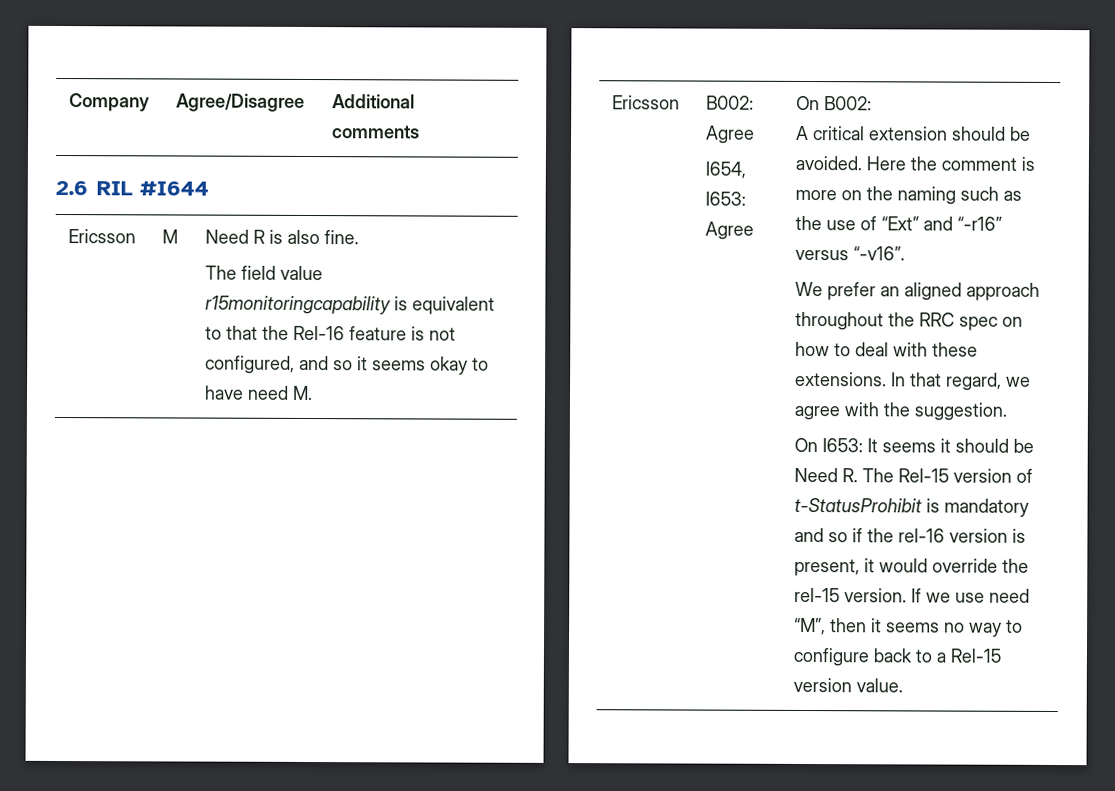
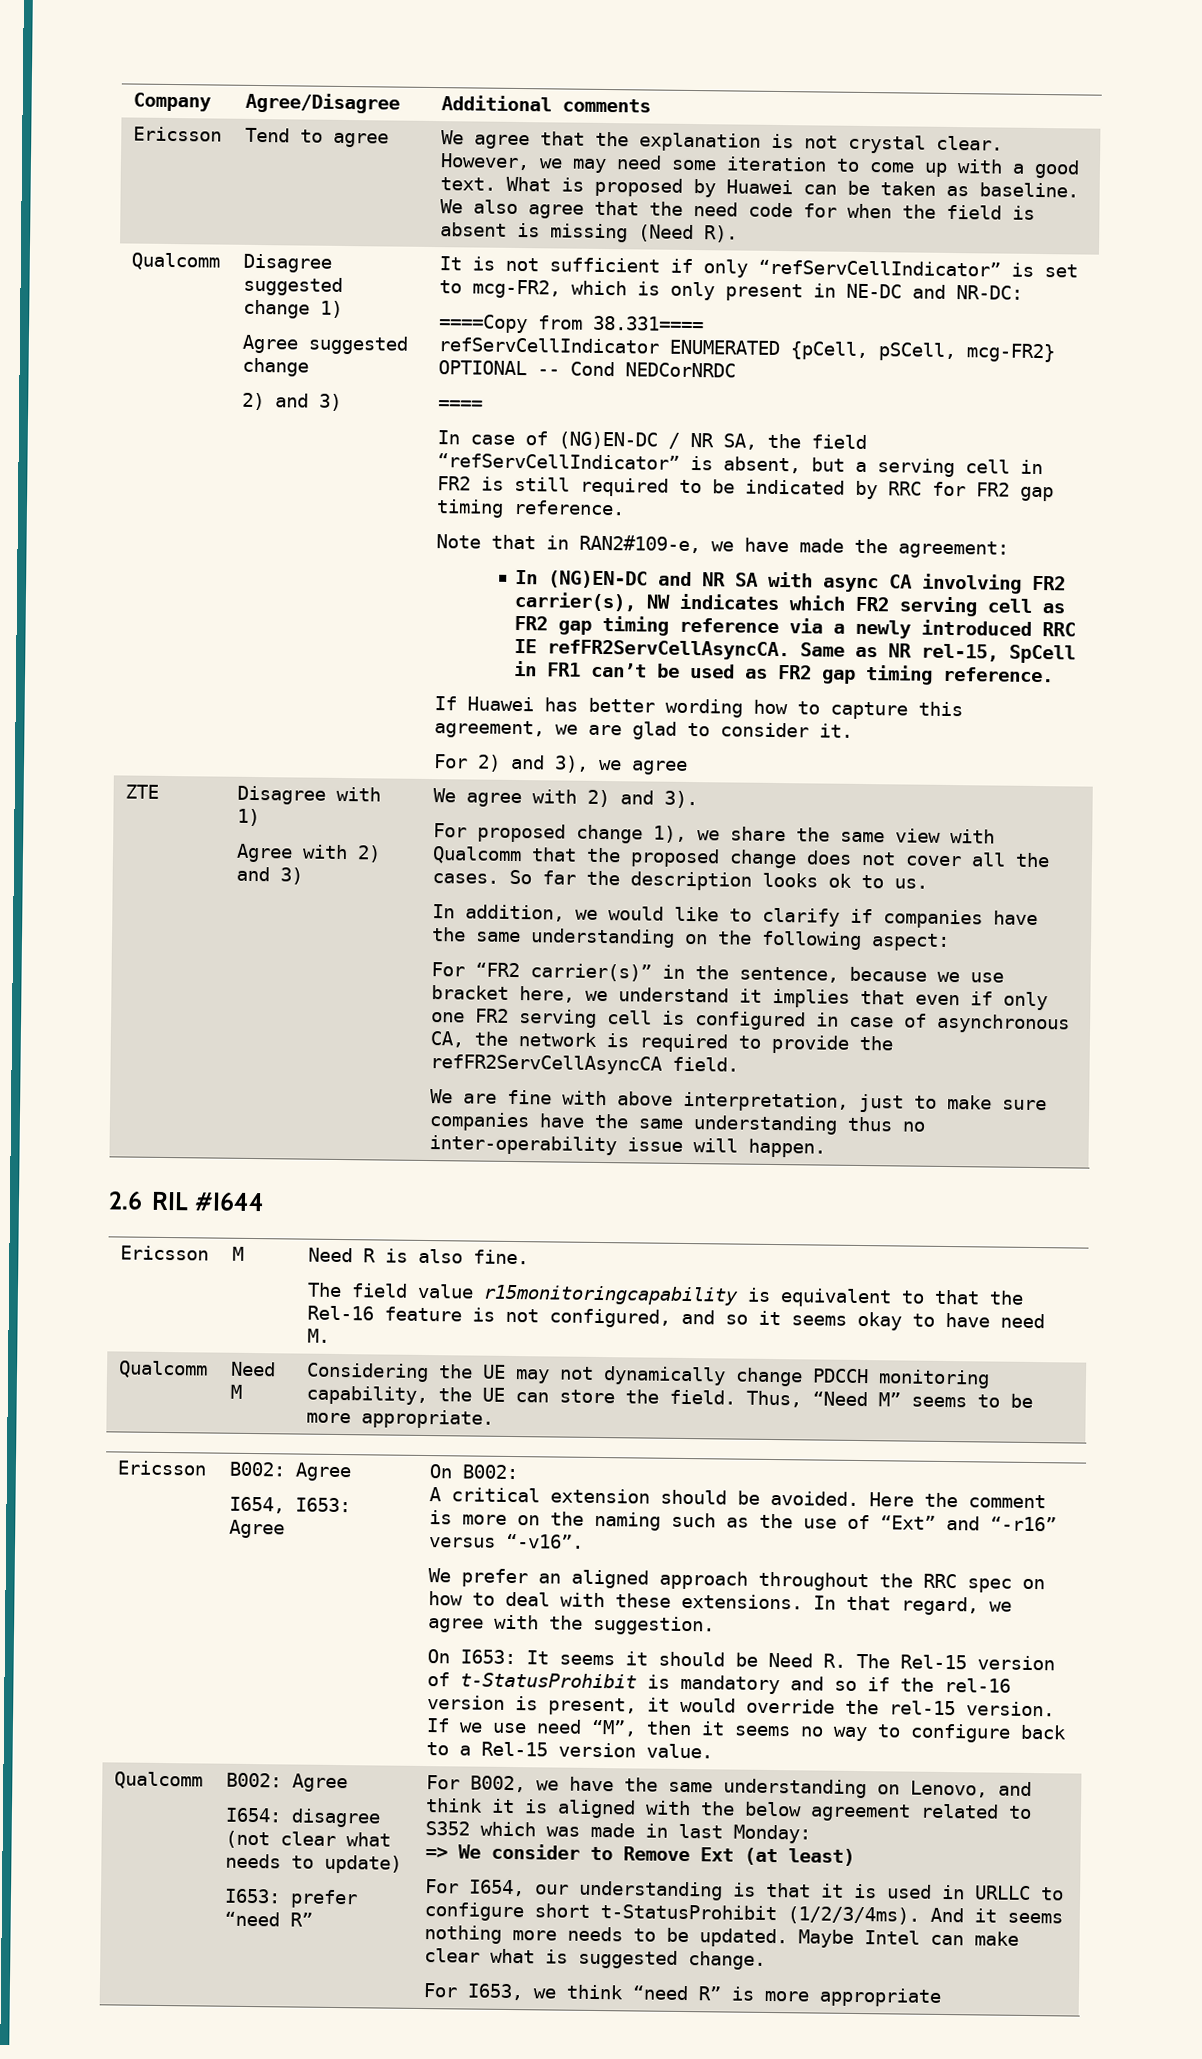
+ Ericsson | Tend to agree | We agree that the explanation is not crystal clear. However, we may need some iteration to come up with a good text. What is proposed by Huawei can be taken as baseline. We also agree that the need code for when the field is absent is missing (Need R).
+ Qualcomm | Disagree suggested change 1)
+ Agree suggested change
+ 2) and 3) | It is not sufficient if only “refServCellIndicator” is set to mcg-FR2, which is only present in NE-DC and NR-DC:
+ ====Copy from 38.331====
+ refServCellIndicator ENUMERATED {pCell, pSCell, mcg-FR2} OPTIONAL -- Cond NEDCorNRDC
+ ====
+ In case of (NG)EN-DC / NR SA, the field “refServCellIndicator” is absent, but a serving cell in FR2 is still required to be indicated by RRC for FR2 gap timing reference.
+ Note that in RAN2#109-e, we have made the agreement:
+ In (NG)EN-DC and NR SA with async CA involving FR2 carrier(s), NW indicates which FR2 serving cell as FR2 gap timing reference via a newly introduced RRC IE refFR2ServCellAsyncCA. Same as NR rel-15, SpCell in FR1 can’t be used as FR2 gap timing reference.
+ If Huawei has better wording how to capture this agreement, we are glad to consider it.
+ For 2) and 3), we agree
+ ZTE | Disagree with 1)
+ Agree with 2) and 3) | We agree with 2) and 3).
+ For proposed change 1), we share the same view with Qualcomm that the proposed change does not cover all the cases. So far the description looks ok to us.
+ In addition, we would like to clarify if companies have the same understanding on the following aspect:
+ For “FR2 carrier(s)” in the sentence, because we use bracket here, we understand it implies that even if only one FR2 serving cell is configured in case of asynchronous CA, the network is required to provide the refFR2ServCellAsyncCA field.
+ We are fine with above interpretation, just to make sure companies have the same understanding thus no inter-operability issue will happen.
+ Qualcomm | Need M | Considering the UE may not dynamically change PDCCH monitoring capability, the UE can store the field. Thus, “Need M” seems to be more appropriate.
+ Qualcomm | B002: Agree
+ I654: disagree (not clear what needs to update)
+ I653: prefer “need R” | For B002, we have the same understanding on Lenovo, and think it is aligned with the below agreement related to S352 which was made in last Monday:
+ => We consider to Remove Ext (at least)
+ For I654, our understanding is that it is used in URLLC to configure short t-StatusProhibit (1/2/3/4ms). And it seems nothing more needs to be updated. Maybe Intel can make clear what is suggested change.
+ For I653, we think “need R” is more appropriate

